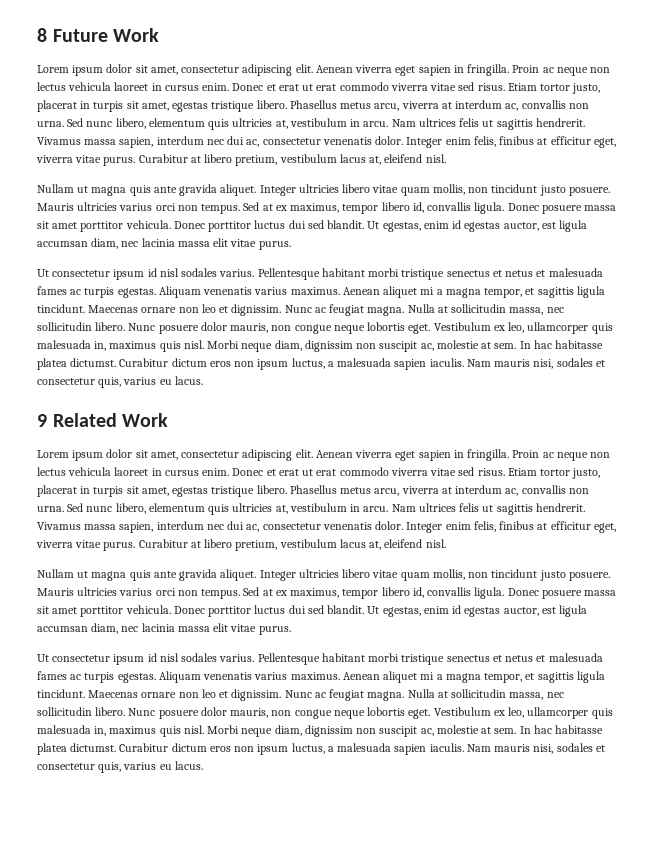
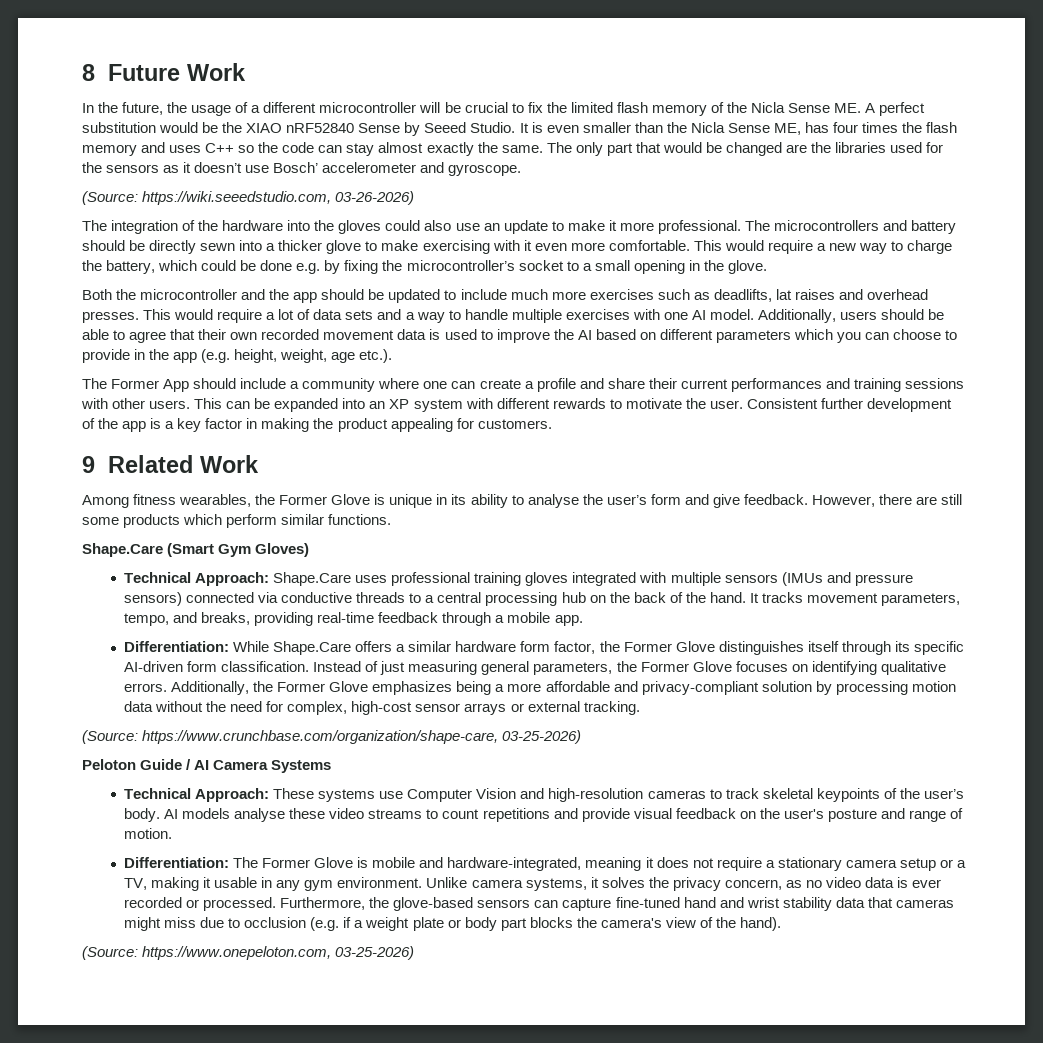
  8 Future Work
- Lorem ipsum dolor sit amet, consectetur adipiscing elit. Aenean viverra eget sapien in fringilla. Proin ac neque non lectus vehicula laoreet in cursus enim. Donec et erat ut erat commodo viverra vitae sed risus. Etiam tortor justo, placerat in turpis sit amet, egestas tristique libero. Phasellus metus arcu, viverra at interdum ac, convallis non urna. Sed nunc libero, elementum quis ultricies at, vestibulum in arcu. Nam ultrices felis ut sagittis hendrerit. Vivamus massa sapien, interdum nec dui ac, consectetur venenatis dolor. Integer enim felis, finibus at efficitur eget, viverra vitae purus. Curabitur at libero pretium, vestibulum lacus at, eleifend nisl.
- Nullam ut magna quis ante gravida aliquet. Integer ultricies libero vitae quam mollis, non tincidunt justo posuere. Mauris ultricies varius orci non tempus. Sed at ex maximus, tempor libero id, convallis ligula. Donec posuere massa sit amet porttitor vehicula. Donec porttitor luctus dui sed blandit. Ut egestas, enim id egestas auctor, est ligula accumsan diam, nec lacinia massa elit vitae purus.
- Ut consectetur ipsum id nisl sodales varius. Pellentesque habitant morbi tristique senectus et netus et malesuada fames ac turpis egestas. Aliquam venenatis varius maximus. Aenean aliquet mi a magna tempor, et sagittis ligula tincidunt. Maecenas ornare non leo et dignissim. Nunc ac feugiat magna. Nulla at sollicitudin massa, nec sollicitudin libero. Nunc posuere dolor mauris, non congue neque lobortis eget. Vestibulum ex leo, ullamcorper quis malesuada in, maximus quis nisl. Morbi neque diam, dignissim non suscipit ac, molestie at sem. In hac habitasse platea dictumst. Curabitur dictum eros non ipsum luctus, a malesuada sapien iaculis. Nam mauris nisi, sodales et consectetur quis, varius eu lacus.
+ In the future, the usage of a different microcontroller will be crucial to fix the limited flash memory of the Nicla Sense ME. A perfect substitution would be the XIAO nRF52840 Sense by Seeed Studio. It is even smaller than the Nicla Sense ME, has four times the flash memory and uses C++ so the code can stay almost exactly the same. The only part that would be changed are the libraries used for the sensors as it doesn’t use Bosch’ accelerometer and gyroscope.
+ (Source: https://wiki.seeedstudio.com, 03-26-2026)
+ The integration of the hardware into the gloves could also use an update to make it more professional. The microcontrollers and battery should be directly sewn into a thicker glove to make exercising with it even more comfortable. This would require a new way to charge the battery, which could be done e.g. by fixing the microcontroller’s socket to a small opening in the glove.
+ Both the microcontroller and the app should be updated to include much more exercises such as deadlifts, lat raises and overhead presses. This would require a lot of data sets and a way to handle multiple exercises with one AI model. Additionally, users should be able to agree that their own recorded movement data is used to improve the AI based on different parameters which you can choose to provide in the app (e.g. height, weight, age etc.).
+ The Former App should include a community where one can create a profile and share their current performances and training sessions with other users. This can be expanded into an XP system with different rewards to motivate the user. Consistent further development of the app is a key factor in making the product appealing for customers.
  9 Related Work
- Lorem ipsum dolor sit amet, consectetur adipiscing elit. Aenean viverra eget sapien in fringilla. Proin ac neque non lectus vehicula laoreet in cursus enim. Donec et erat ut erat commodo viverra vitae sed risus. Etiam tortor justo, placerat in turpis sit amet, egestas tristique libero. Phasellus metus arcu, viverra at interdum ac, convallis non urna. Sed nunc libero, elementum quis ultricies at, vestibulum in arcu. Nam ultrices felis ut sagittis hendrerit. Vivamus massa sapien, interdum nec dui ac, consectetur venenatis dolor. Integer enim felis, finibus at efficitur eget, viverra vitae purus. Curabitur at libero pretium, vestibulum lacus at, eleifend nisl.
- Nullam ut magna quis ante gravida aliquet. Integer ultricies libero vitae quam mollis, non tincidunt justo posuere. Mauris ultricies varius orci non tempus. Sed at ex maximus, tempor libero id, convallis ligula. Donec posuere massa sit amet porttitor vehicula. Donec porttitor luctus dui sed blandit. Ut egestas, enim id egestas auctor, est ligula accumsan diam, nec lacinia massa elit vitae purus.
- Ut consectetur ipsum id nisl sodales varius. Pellentesque habitant morbi tristique senectus et netus et malesuada fames ac turpis egestas. Aliquam venenatis varius maximus. Aenean aliquet mi a magna tempor, et sagittis ligula tincidunt. Maecenas ornare non leo et dignissim. Nunc ac feugiat magna. Nulla at sollicitudin massa, nec sollicitudin libero. Nunc posuere dolor mauris, non congue neque lobortis eget. Vestibulum ex leo, ullamcorper quis malesuada in, maximus quis nisl. Morbi neque diam, dignissim non suscipit ac, molestie at sem. In hac habitasse platea dictumst. Curabitur dictum eros non ipsum luctus, a malesuada sapien iaculis. Nam mauris nisi, sodales et consectetur quis, varius eu lacus.
+ Among fitness wearables, the Former Glove is unique in its ability to analyse the user’s form and give feedback. However, there are still some products which perform similar functions.
+ Shape.Care (Smart Gym Gloves)
+ Technical Approach: Shape.Care uses professional training gloves integrated with multiple sensors (IMUs and pressure sensors) connected via conductive threads to a central processing hub on the back of the hand. It tracks movement parameters, tempo, and breaks, providing real-time feedback through a mobile app.
+ Differentiation: While Shape.Care offers a similar hardware form factor, the Former Glove distinguishes itself through its specific AI-driven form classification. Instead of just measuring general parameters, the Former Glove focuses on identifying qualitative errors. Additionally, the Former Glove emphasizes being a more affordable and privacy-compliant solution by processing motion data without the need for complex, high-cost sensor arrays or external tracking.
+ (Source: https://www.crunchbase.com/organization/shape-care, 03-25-2026)
+ Peloton Guide / AI Camera Systems
+ Technical Approach: These systems use Computer Vision and high-resolution cameras to track skeletal keypoints of the user’s body. AI models analyse these video streams to count repetitions and provide visual feedback on the user's posture and range of motion.
+ Differentiation: The Former Glove is mobile and hardware-integrated, meaning it does not require a stationary camera setup or a TV, making it usable in any gym environment. Unlike camera systems, it solves the privacy concern, as no video data is ever recorded or processed. Furthermore, the glove-based sensors can capture fine-tuned hand and wrist stability data that cameras might miss due to occlusion (e.g. if a weight plate or body part blocks the camera's view of the hand).
+ (Source: https://www.onepeloton.com, 03-25-2026)

